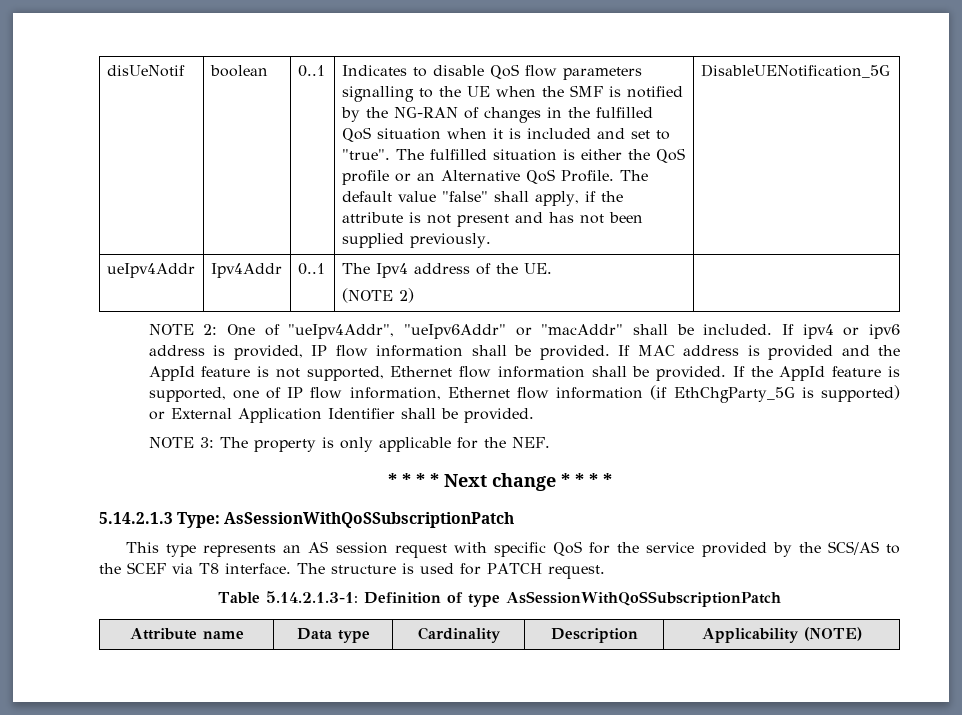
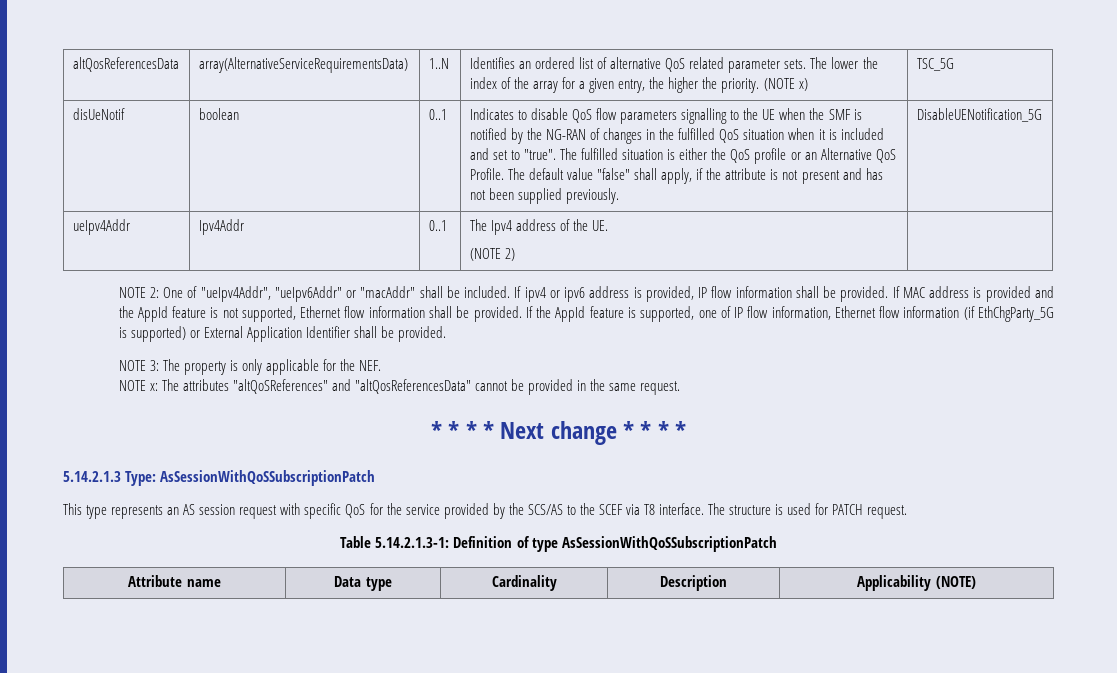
+ altQosReferencesData | array(AlternativeServiceRequirementsData) | 1..N | Identifies an ordered list of alternative QoS related parameter sets. The lower the index of the array for a given entry, the higher the priority. (NOTE x) | TSC_5G
+ NOTE x: The attributes "altQoSReferences" and "altQosReferencesData" cannot be provided in the same request.

